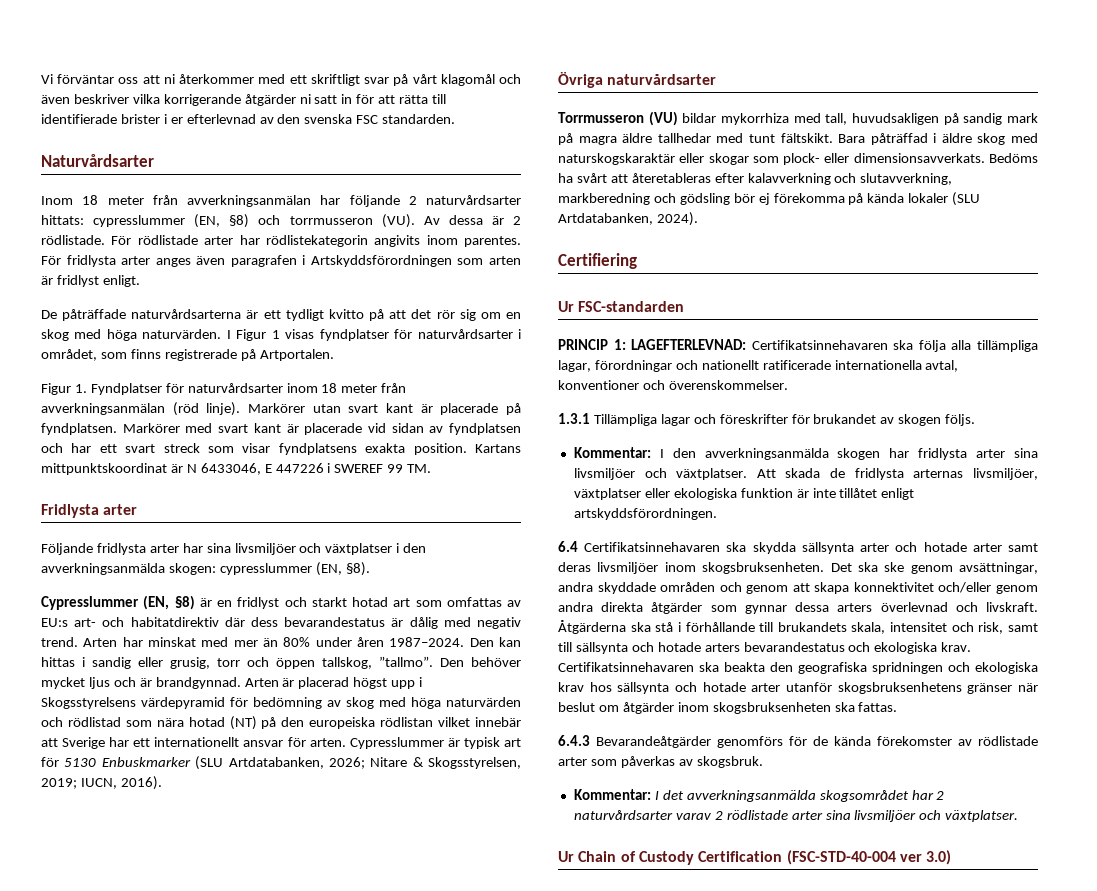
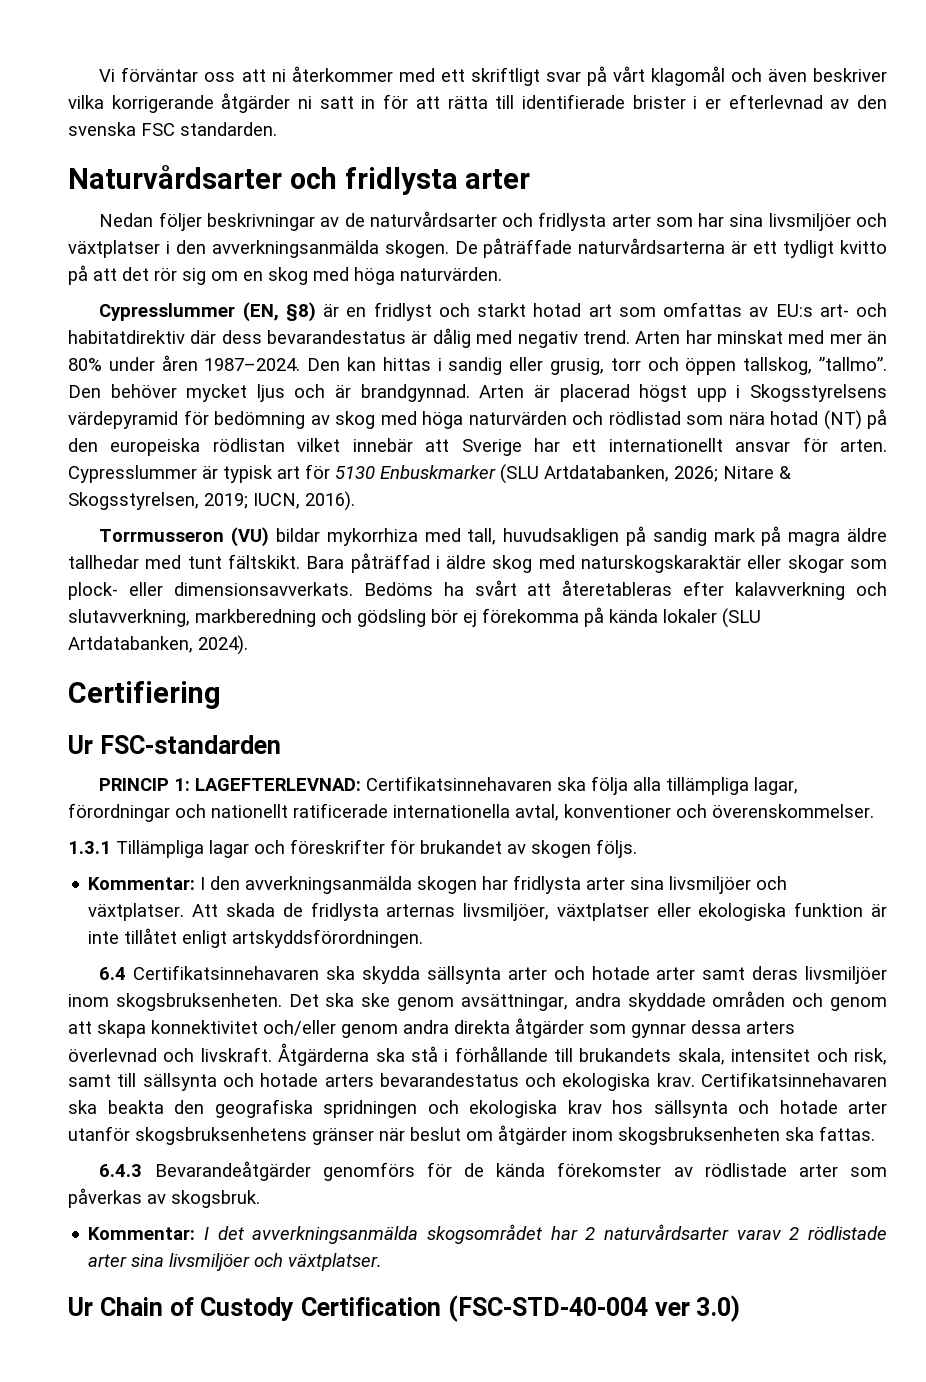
- Naturvårdsarter
- Inom 18 meter från avverkningsanmälan har följande 2 naturvårdsarter hittats: cypresslummer (EN, §8) och torrmusseron (VU). Av dessa är 2 rödlistade. För rödlistade arter har rödlistekategorin angivits inom parentes. För fridlysta arter anges även paragrafen i Artskyddsförordningen som arten är fridlyst enligt.
- De påträffade naturvårdsarterna är ett tydligt kvitto på att det rör sig om en skog med höga naturvärden. I Figur 1 visas fyndplatser för naturvårdsarter i området, som finns registrerade på Artportalen.
- Figur 1. Fyndplatser för naturvårdsarter inom 18 meter från avverkningsanmälan (röd linje). Markörer utan svart kant är placerade på fyndplatsen. Markörer med svart kant är placerade vid sidan av fyndplatsen och har ett svart streck som visar fyndplatsens exakta position. Kartans mittpunktskoordinat är N 6433046, E 447226 i SWEREF 99 TM.
- Fridlysta arter
- Följande fridlysta arter har sina livsmiljöer och växtplatser i den avverkningsanmälda skogen: cypresslummer (EN, §8).
+ Naturvårdsarter och fridlysta arter
+ Nedan följer beskrivningar av de naturvårdsarter och fridlysta arter som har sina livsmiljöer och växtplatser i den avverkningsanmälda skogen. De påträffade naturvårdsarterna är ett tydligt kvitto på att det rör sig om en skog med höga naturvärden.
- Övriga naturvårdsarter

